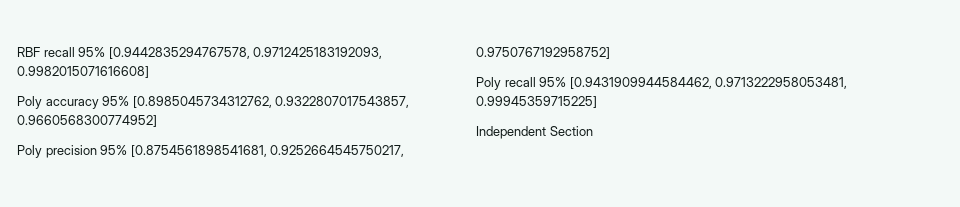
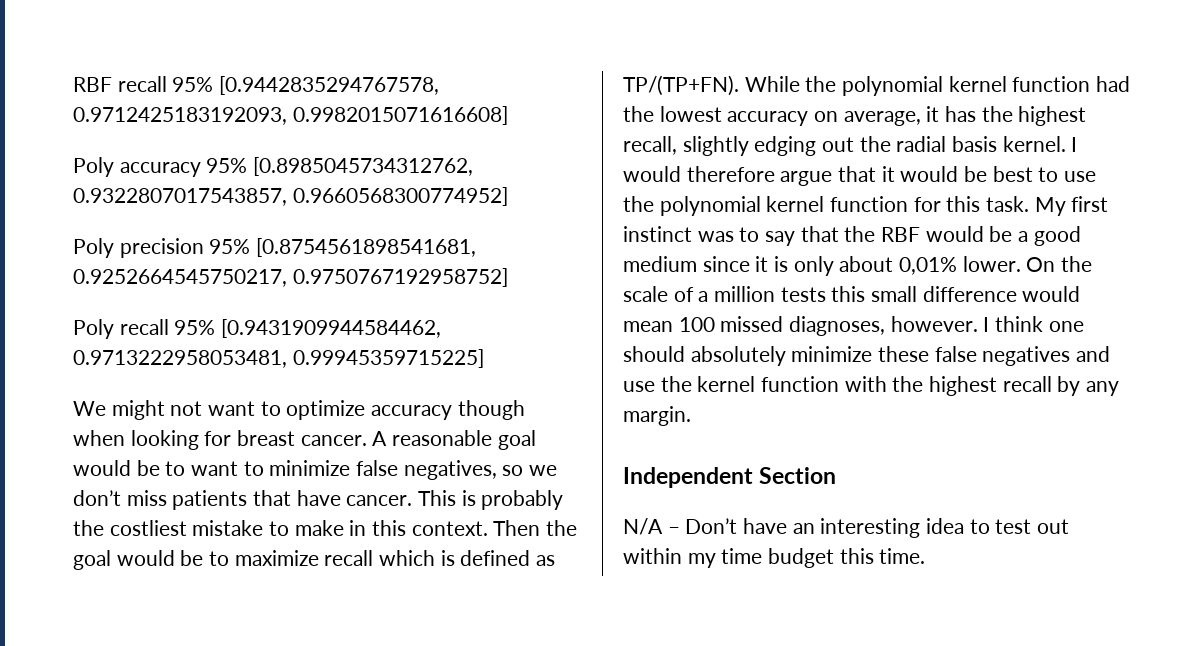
+ We might not want to optimize accuracy though when looking for breast cancer. A reasonable goal would be to want to minimize false negatives, so we don’t miss patients that have cancer. This is probably the costliest mistake to make in this context. Then the goal would be to maximize recall which is defined as TP/(TP+FN). While the polynomial kernel function had the lowest accuracy on average, it has the highest recall, slightly edging out the radial basis kernel. I would therefore argue that it would be best to use the polynomial kernel function for this task. My first instinct was to say that the RBF would be a good medium since it is only about 0,01% lower. On the scale of a million tests this small difference would mean 100 missed diagnoses, however. I think one should absolutely minimize these false negatives and use the kernel function with the highest recall by any margin.
  Independent Section
+ N/A – Don’t have an interesting idea to test out within my time budget this time.

